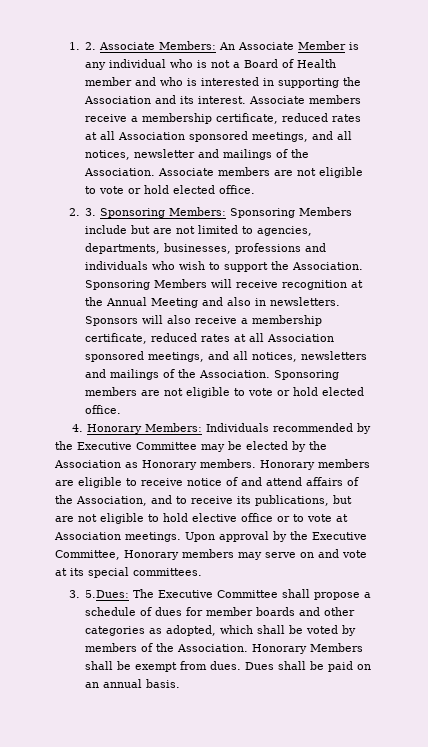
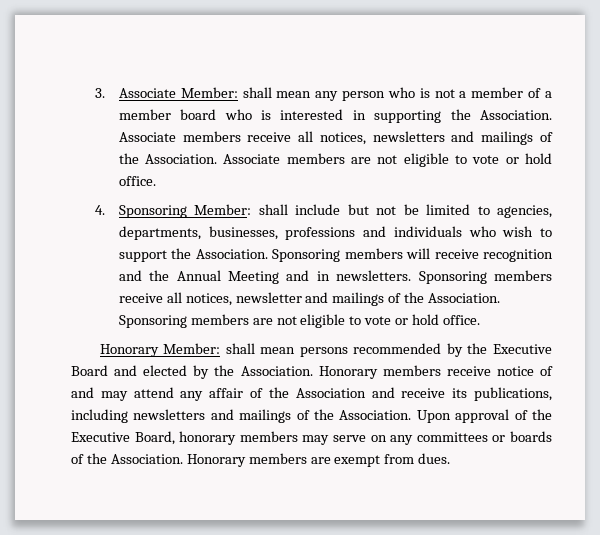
- 1. 2. Associate Members: An Associate Member is any individual who is not a Board of Health member and who is interested in supporting the Association and its interest. Associate members receive a membership certificate, reduced rates at all Association sponsored meetings, and all notices, newsletter and mailings of the Association.
+ 3. Associate Member: shall mean any person who is not a member of a member board who is interested in supporting the Association. Associate members receive all notices, newsletters and mailings of the Association.
- Associate members are not eligible to vote or hold elected office.
- 2. 3. Sponsoring Members: Sponsoring Members include but are not limited to agencies, departments, businesses, professions and individuals who wish to support the Association.
+ Associate members are not eligible to vote or hold office.
+ 4. Sponsoring Member: shall include but not be limited to agencies, departments, businesses, professions and individuals who wish to support the Association.
- Sponsoring Members will receive recognition at the Annual Meeting and also in newsletters.
+ Sponsoring members will receive recognition and the Annual Meeting and in newsletters.
- Sponsors will also receive a membership certificate, reduced rates at all Association sponsored meetings, and all notices, newsletters and mailings of the Association.
+ Sponsoring members receive all notices, newsletter and mailings of the Association.
- Sponsoring members are not eligible to vote or hold elected office.
- 4. Honorary Members: Individuals recommended by the Executive Committee may be elected by the Association as Honorary members. Honorary members are eligible to receive notice of and attend affairs of the Association, and to receive its publications, but are not eligible to hold elective office or to vote at Association meetings.
+ Sponsoring members are not eligible to vote or hold office.
+ Honorary Member: shall mean persons recommended by the Executive Board and elected by the Association. Honorary members receive notice of and may attend any affair of the Association and receive its publications, including newsletters and mailings of the Association.
- Upon approval by the Executive Committee, Honorary members may serve on and vote at its special committees.
- 3. 5.Dues: The Executive Committee shall propose a schedule of dues for member boards and other categories as adopted, which shall be voted by members of the Association. Honorary Members shall be exempt from dues. Dues shall be paid on an annual basis.
+ Upon approval of the Executive Board, honorary members may serve on any committees or boards of the Association. Honorary members are exempt from dues.

